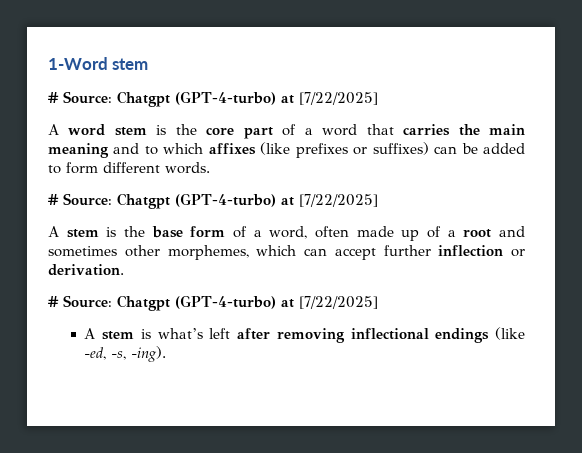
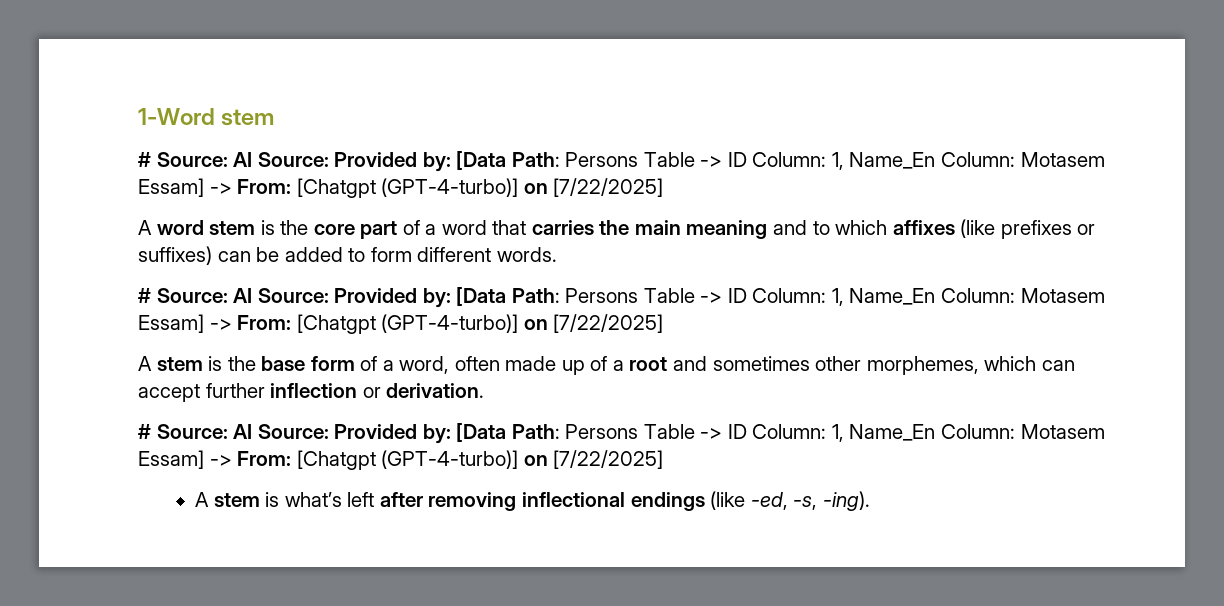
  1-Word stem
- # Source: Chatgpt (GPT-4-turbo) at [7/22/2025]
+ # Source: AI Source: Provided by: [Data Path: Persons Table -> ID Column: 1, Name_En Column: Motasem Essam] -> From: [Chatgpt (GPT-4-turbo)] on [7/22/2025]
  A word stem is the core part of a word that carries the main meaning and to which affixes (like prefixes or suffixes) can be added to form different words.
- # Source: Chatgpt (GPT-4-turbo) at [7/22/2025]
+ # Source: AI Source: Provided by: [Data Path: Persons Table -> ID Column: 1, Name_En Column: Motasem Essam] -> From: [Chatgpt (GPT-4-turbo)] on [7/22/2025]
  A stem is the base form of a word, often made up of a root and sometimes other morphemes, which can accept further inflection or derivation.
- # Source: Chatgpt (GPT-4-turbo) at [7/22/2025]
+ # Source: AI Source: Provided by: [Data Path: Persons Table -> ID Column: 1, Name_En Column: Motasem Essam] -> From: [Chatgpt (GPT-4-turbo)] on [7/22/2025]

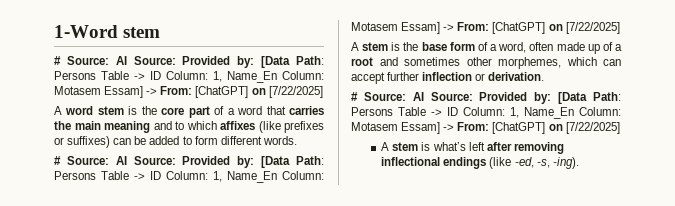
  1-Word stem
- # Source: AI Source: Provided by: [Data Path: Persons Table -> ID Column: 1, Name_En Column: Motasem Essam] -> From: [Chatgpt (GPT-4-turbo)] on [7/22/2025]
+ # Source: AI Source: Provided by: [Data Path: Persons Table -> ID Column: 1, Name_En Column: Motasem Essam] -> From: [ChatGPT] on [7/22/2025]
  A word stem is the core part of a word that carries the main meaning and to which affixes (like prefixes or suffixes) can be added to form different words.
- # Source: AI Source: Provided by: [Data Path: Persons Table -> ID Column: 1, Name_En Column: Motasem Essam] -> From: [Chatgpt (GPT-4-turbo)] on [7/22/2025]
+ # Source: AI Source: Provided by: [Data Path: Persons Table -> ID Column: 1, Name_En Column: Motasem Essam] -> From: [ChatGPT] on [7/22/2025]
  A stem is the base form of a word, often made up of a root and sometimes other morphemes, which can accept further inflection or derivation.
- # Source: AI Source: Provided by: [Data Path: Persons Table -> ID Column: 1, Name_En Column: Motasem Essam] -> From: [Chatgpt (GPT-4-turbo)] on [7/22/2025]
+ # Source: AI Source: Provided by: [Data Path: Persons Table -> ID Column: 1, Name_En Column: Motasem Essam] -> From: [ChatGPT] on [7/22/2025]

